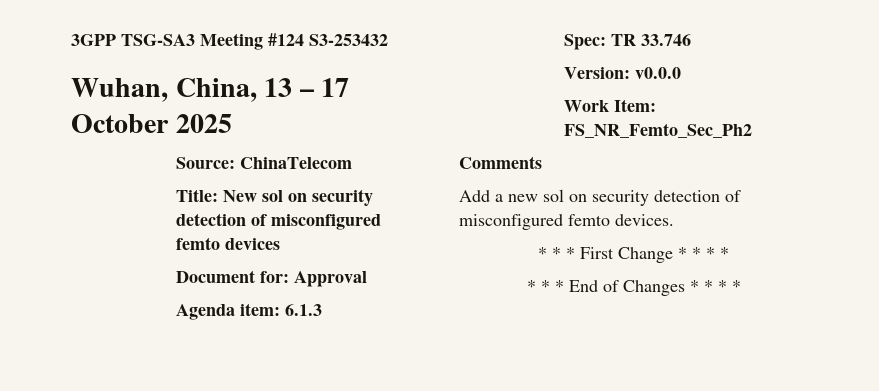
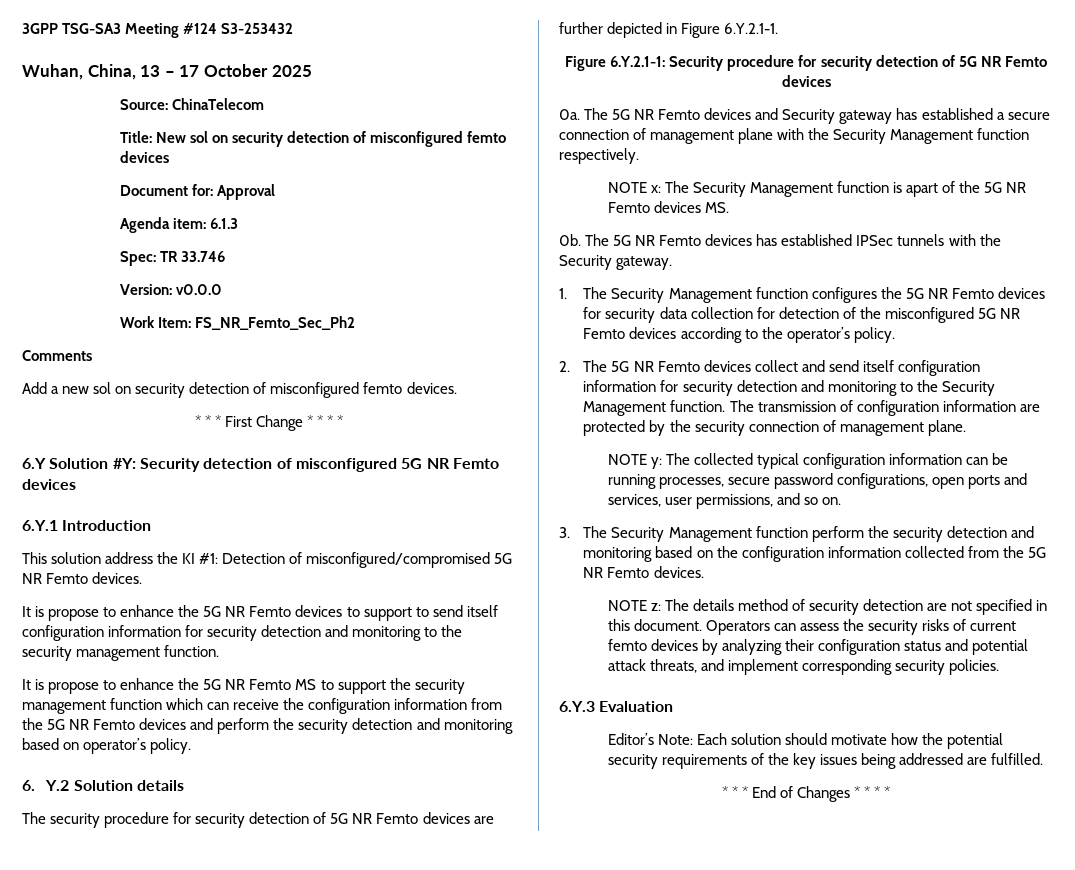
+ 6.Y Solution #Y: Security detection of misconfigured 5G NR Femto devices
+ 6.Y.1 Introduction
+ This solution address the KI #1: Detection of misconfigured/compromised 5G NR Femto devices.
+ It is propose to enhance the 5G NR Femto devices to support to send itself configuration information for security detection and monitoring to the security management function.
+ It is propose to enhance the 5G NR Femto MS to support the security management function which can receive the configuration information from the 5G NR Femto devices and perform the security detection and monitoring based on operator’s policy.
+ 6. Y.2 Solution details
+ The security procedure for security detection of 5G NR Femto devices are further depicted in Figure 6.Y.2.1-1.
+ Figure 6.Y.2.1-1: Security procedure for security detection of 5G NR Femto devices
+ 0a. The 5G NR Femto devices and Security gateway has established a secure connection of management plane with the Security Management function respectively.
+ NOTE x: The Security Management function is apart of the 5G NR Femto devices MS.
+ 0b. The 5G NR Femto devices has established IPSec tunnels with the Security gateway.
+ 1. The Security Management function configures the 5G NR Femto devices for security data collection for detection of the misconfigured 5G NR Femto devices according to the operator’s policy.
+ 2. The 5G NR Femto devices collect and send itself configuration information for security detection and monitoring to the Security Management function. The transmission of configuration information are protected by the security connection of management plane.
+ NOTE y: The collected typical configuration information can be running processes, secure password configurations, open ports and services, user permissions, and so on.
+ 3. The Security Management function perform the security detection and monitoring based on the configuration information collected from the 5G NR Femto devices.
+ NOTE z: The details method of security detection are not specified in this document. Operators can assess the security risks of current femto devices by analyzing their configuration status and potential attack threats, and implement corresponding security policies.
+ 6.Y.3 Evaluation
+ Editor’s Note: Each solution should motivate how the potential security requirements of the key issues being addressed are fulfilled.

